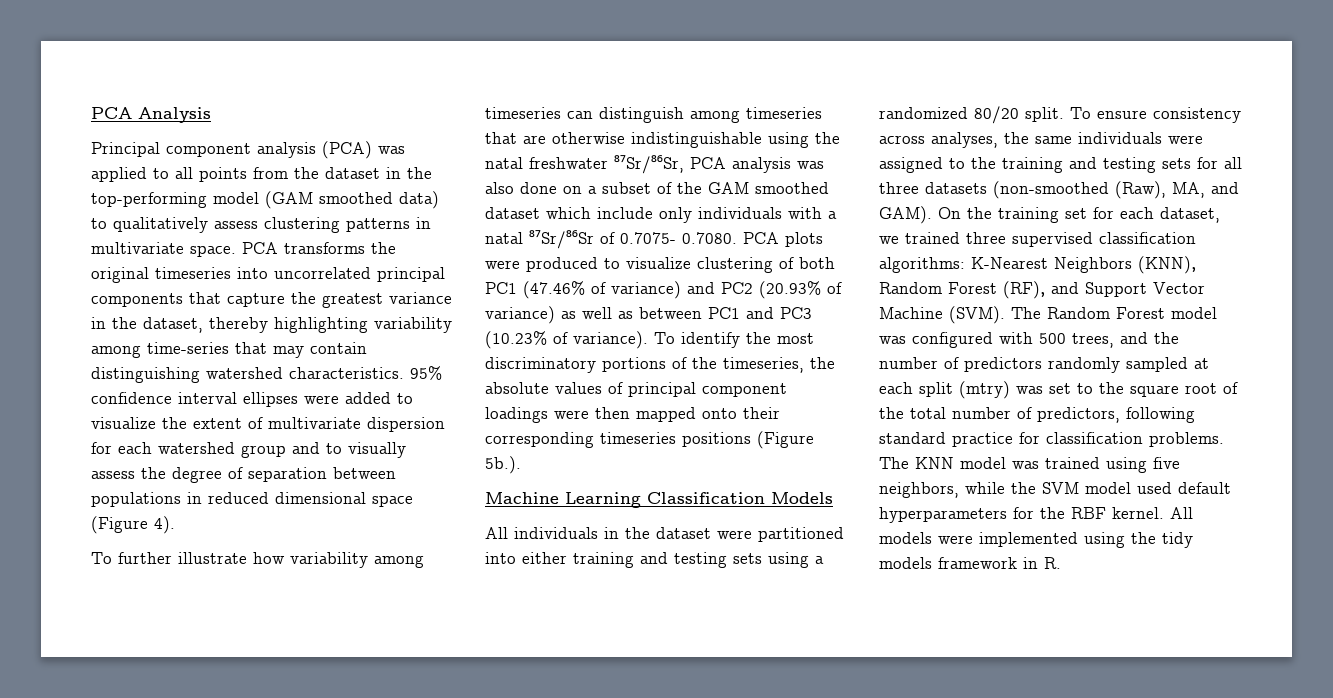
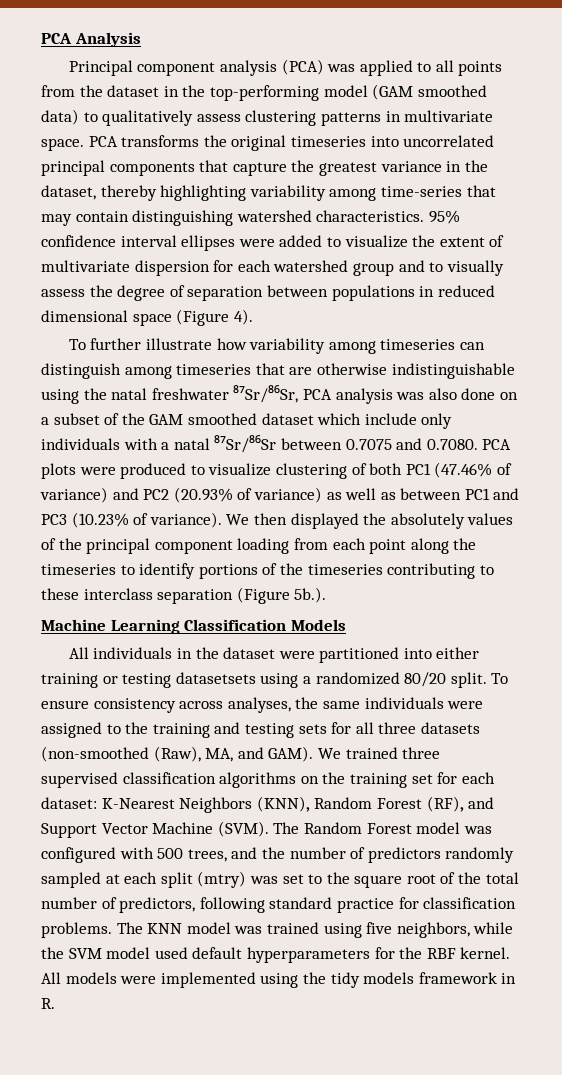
- To further illustrate how variability among timeseries can distinguish among timeseries that are otherwise indistinguishable using the natal freshwater ⁸⁷Sr/⁸⁶Sr, PCA analysis was also done on a subset of the GAM smoothed dataset which include only individuals with a natal ⁸⁷Sr/⁸⁶Sr of 0.7075- 0.7080. PCA plots were produced to visualize clustering of both PC1 (47.46% of variance) and PC2 (20.93% of variance) as well as between PC1 and PC3 (10.23% of variance).
+ To further illustrate how variability among timeseries can distinguish among timeseries that are otherwise indistinguishable using the natal freshwater ⁸⁷Sr/⁸⁶Sr, PCA analysis was also done on a subset of the GAM smoothed dataset which include only individuals with a natal ⁸⁷Sr/⁸⁶Sr between 0.7075 and 0.7080. PCA plots were produced to visualize clustering of both PC1 (47.46% of variance) and PC2 (20.93% of variance) as well as between PC1 and PC3 (10.23% of variance).
- To identify the most discriminatory portions of the timeseries, the absolute values of principal component loadings were then mapped onto their corresponding timeseries positions (Figure 5b.).
+ We then displayed the absolutely values of the principal component loading from each point along the timeseries to identify portions of the timeseries contributing to these interclass separation (Figure 5b.).
- All individuals in the dataset were partitioned into either training and testing sets using a randomized 80/20 split.
+ All individuals in the dataset were partitioned into either training or testing datasetsets using a randomized 80/20 split.
- On the training set for each dataset, we trained three supervised classification algorithms: K-Nearest Neighbors (KNN), Random Forest (RF), and Support Vector Machine (SVM).
+ We trained three supervised classification algorithms on the training set for each dataset: K-Nearest Neighbors (KNN), Random Forest (RF), and Support Vector Machine (SVM).

